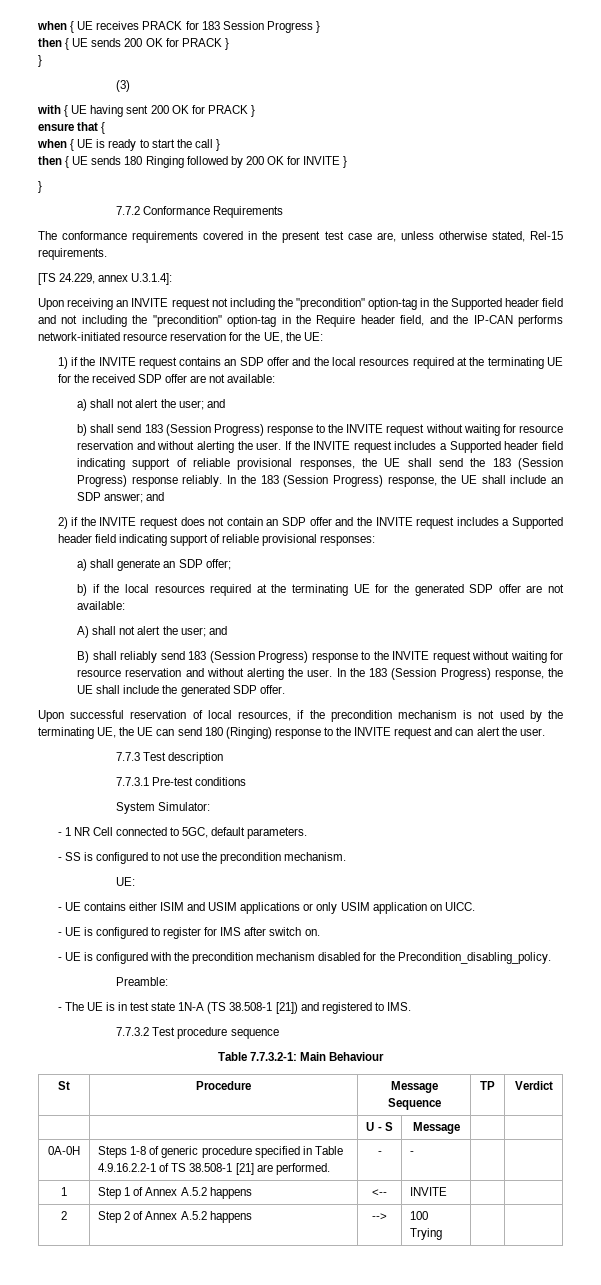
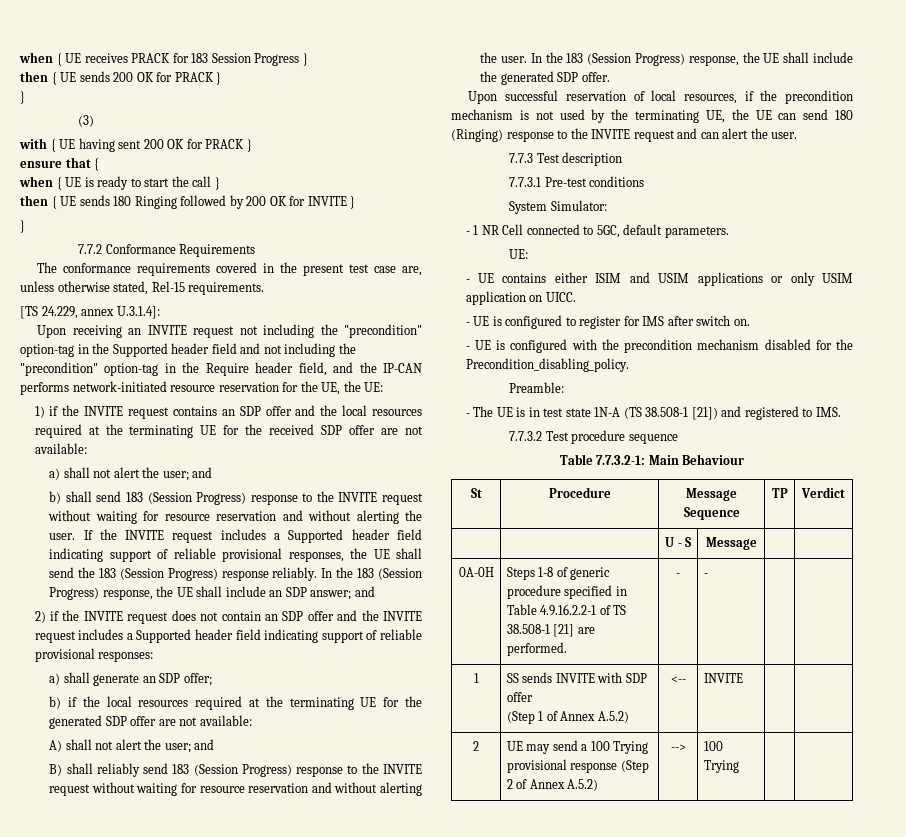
- - SS is configured to not use the precondition mechanism.
- 1 | Step 1 of Annex A.5.2 happens | <-- | INVITE | |
+ 1 | SS sends INVITE with SDP offer
+ (Step 1 of Annex A.5.2) | <-- | INVITE | |
- 2 | Step 2 of Annex A.5.2 happens | --> | 100 Trying | |
+ 2 | UE may send a 100 Trying provisional response (Step 2 of Annex A.5.2) | --> | 100 Trying | |

